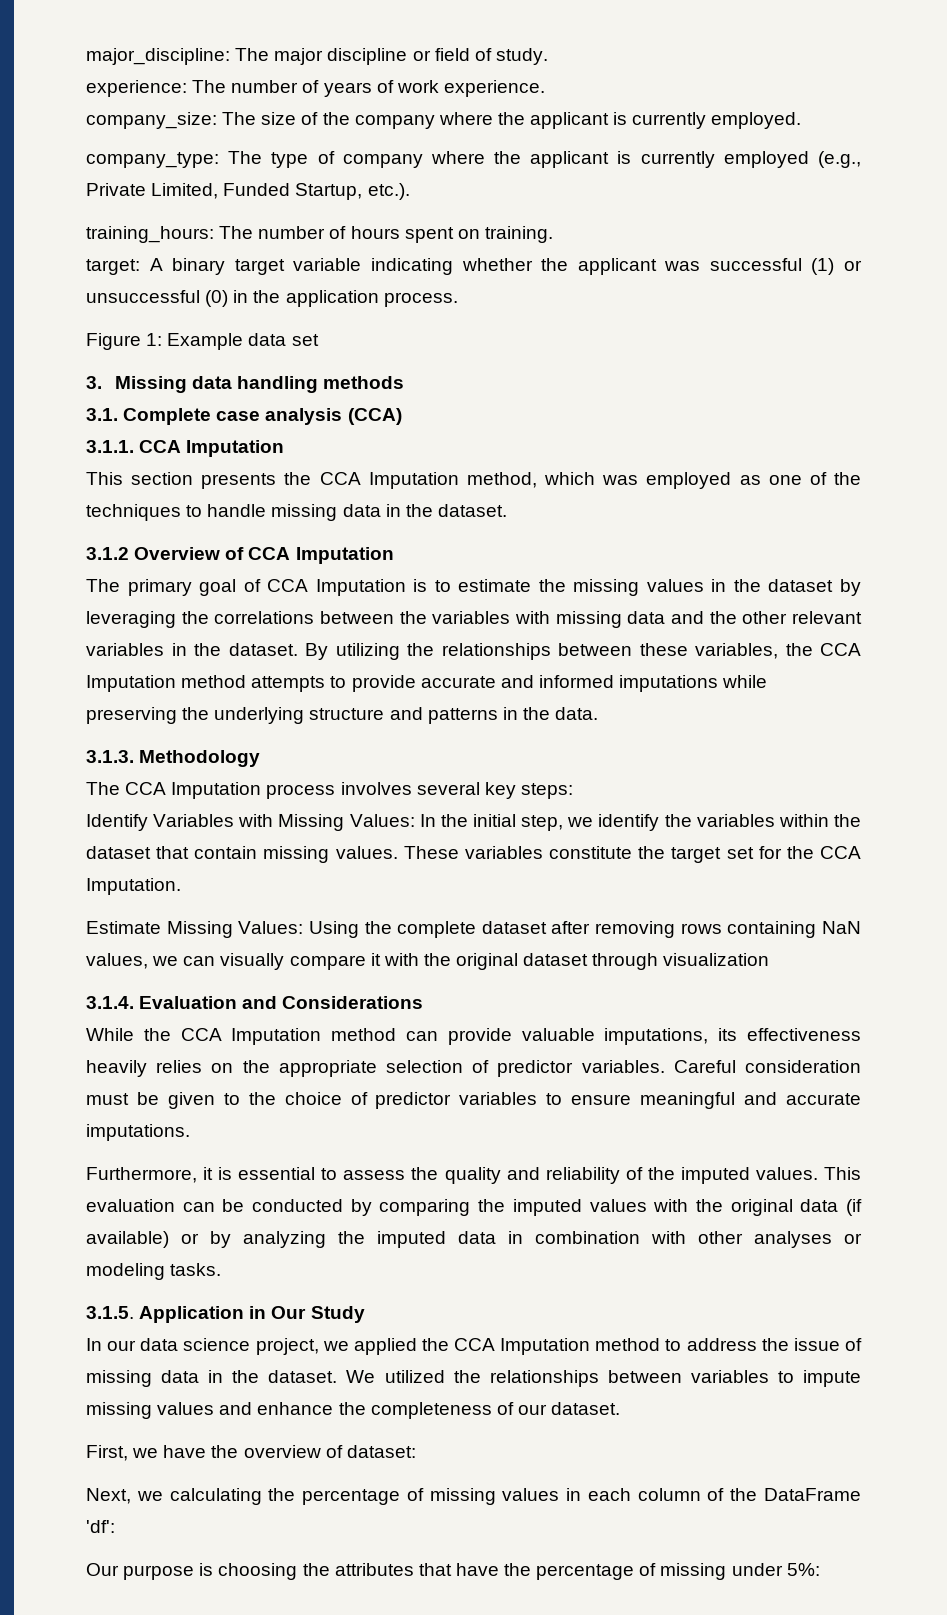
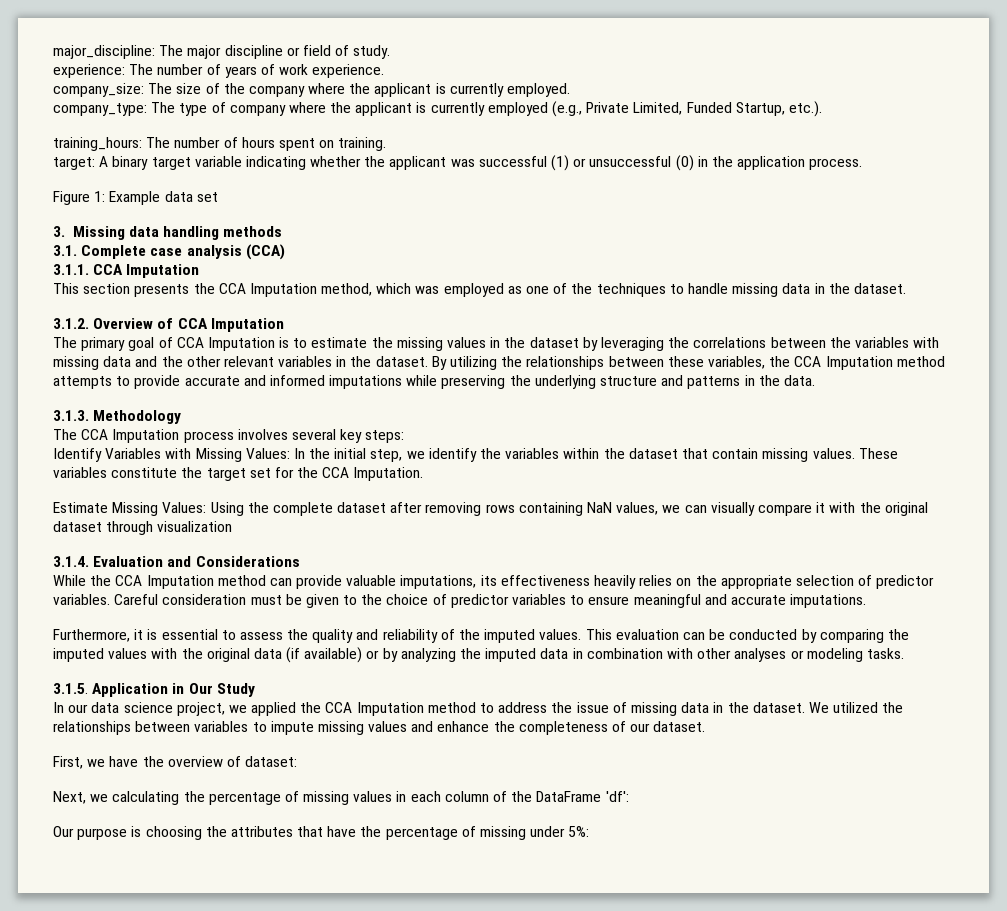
- 3.1.2 Overview of CCA Imputation
+ 3.1.2. Overview of CCA Imputation

